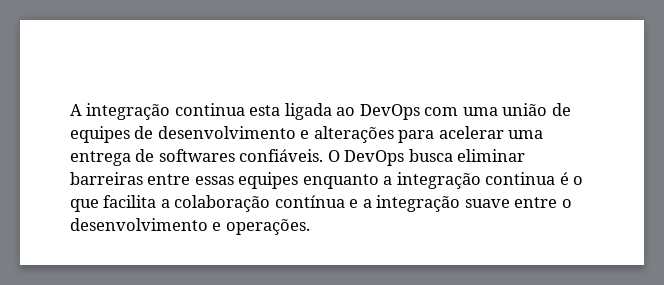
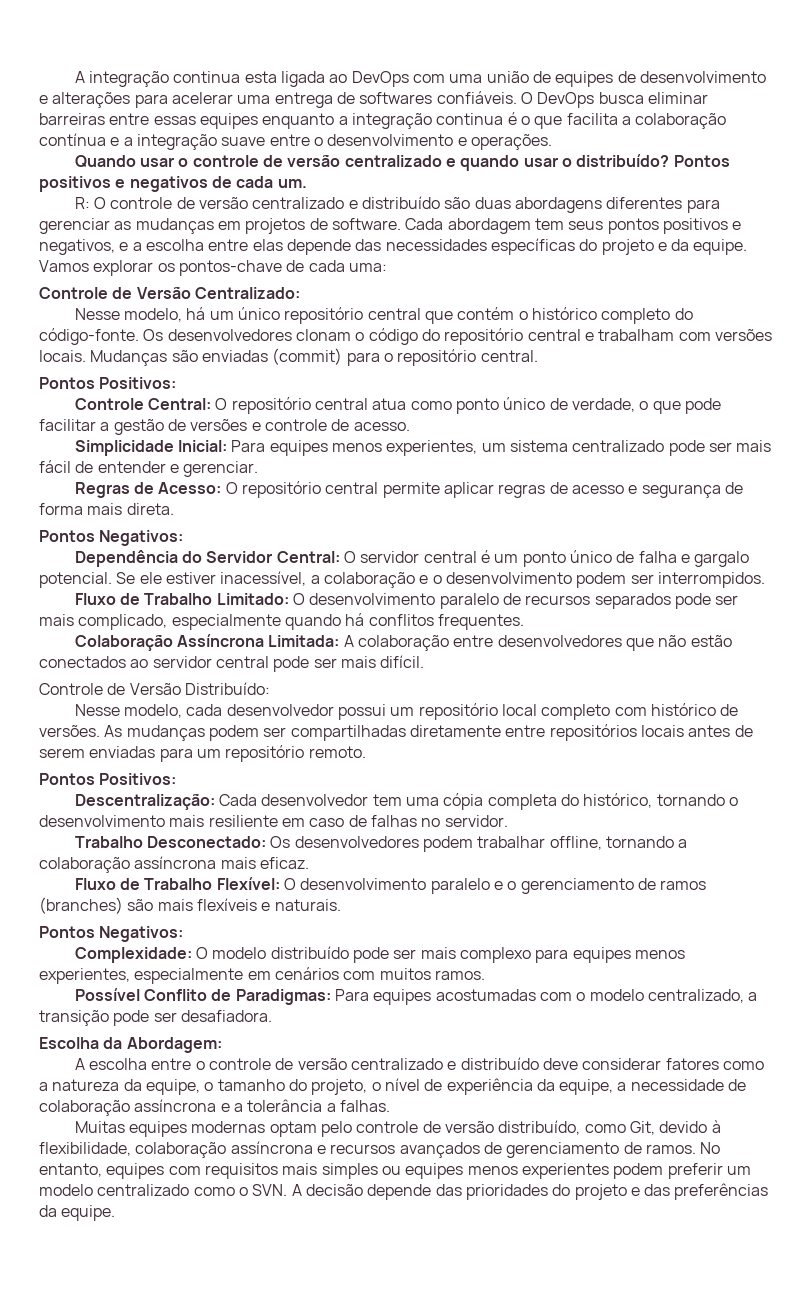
+ Quando usar o controle de versão centralizado e quando usar o distribuído? Pontos positivos e negativos de cada um.
+ R: O controle de versão centralizado e distribuído são duas abordagens diferentes para gerenciar as mudanças em projetos de software. Cada abordagem tem seus pontos positivos e negativos, e a escolha entre elas depende das necessidades específicas do projeto e da equipe. Vamos explorar os pontos-chave de cada uma:
+ Controle de Versão Centralizado:
+ Nesse modelo, há um único repositório central que contém o histórico completo do código-fonte. Os desenvolvedores clonam o código do repositório central e trabalham com versões locais. Mudanças são enviadas (commit) para o repositório central.
+ Pontos Positivos:
+ Controle Central: O repositório central atua como ponto único de verdade, o que pode facilitar a gestão de versões e controle de acesso.
+ Simplicidade Inicial: Para equipes menos experientes, um sistema centralizado pode ser mais fácil de entender e gerenciar.
+ Regras de Acesso: O repositório central permite aplicar regras de acesso e segurança de forma mais direta.
+ Pontos Negativos:
+ Dependência do Servidor Central: O servidor central é um ponto único de falha e gargalo potencial. Se ele estiver inacessível, a colaboração e o desenvolvimento podem ser interrompidos.
+ Fluxo de Trabalho Limitado: O desenvolvimento paralelo de recursos separados pode ser mais complicado, especialmente quando há conflitos frequentes.
+ Colaboração Assíncrona Limitada: A colaboração entre desenvolvedores que não estão conectados ao servidor central pode ser mais difícil.
+ Controle de Versão Distribuído:
+ Nesse modelo, cada desenvolvedor possui um repositório local completo com histórico de versões. As mudanças podem ser compartilhadas diretamente entre repositórios locais antes de serem enviadas para um repositório remoto.
+ Pontos Positivos:
+ Descentralização: Cada desenvolvedor tem uma cópia completa do histórico, tornando o desenvolvimento mais resiliente em caso de falhas no servidor.
+ Trabalho Desconectado: Os desenvolvedores podem trabalhar offline, tornando a colaboração assíncrona mais eficaz.
+ Fluxo de Trabalho Flexível: O desenvolvimento paralelo e o gerenciamento de ramos (branches) são mais flexíveis e naturais.
+ Pontos Negativos:
+ Complexidade: O modelo distribuído pode ser mais complexo para equipes menos experientes, especialmente em cenários com muitos ramos.
+ Possível Conflito de Paradigmas: Para equipes acostumadas com o modelo centralizado, a transição pode ser desafiadora.
+ Escolha da Abordagem:
+ A escolha entre o controle de versão centralizado e distribuído deve considerar fatores como a natureza da equipe, o tamanho do projeto, o nível de experiência da equipe, a necessidade de colaboração assíncrona e a tolerância a falhas.
+ Muitas equipes modernas optam pelo controle de versão distribuído, como Git, devido à flexibilidade, colaboração assíncrona e recursos avançados de gerenciamento de ramos. No entanto, equipes com requisitos mais simples ou equipes menos experientes podem preferir um modelo centralizado como o SVN. A decisão depende das prioridades do projeto e das preferências da equipe.

